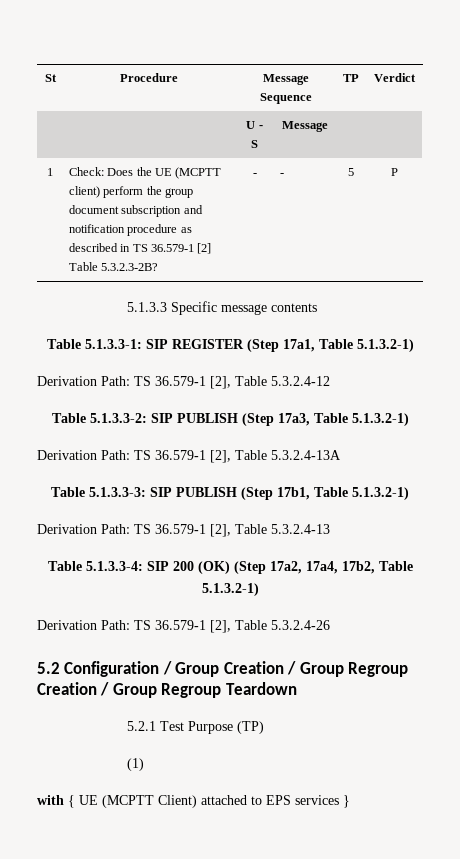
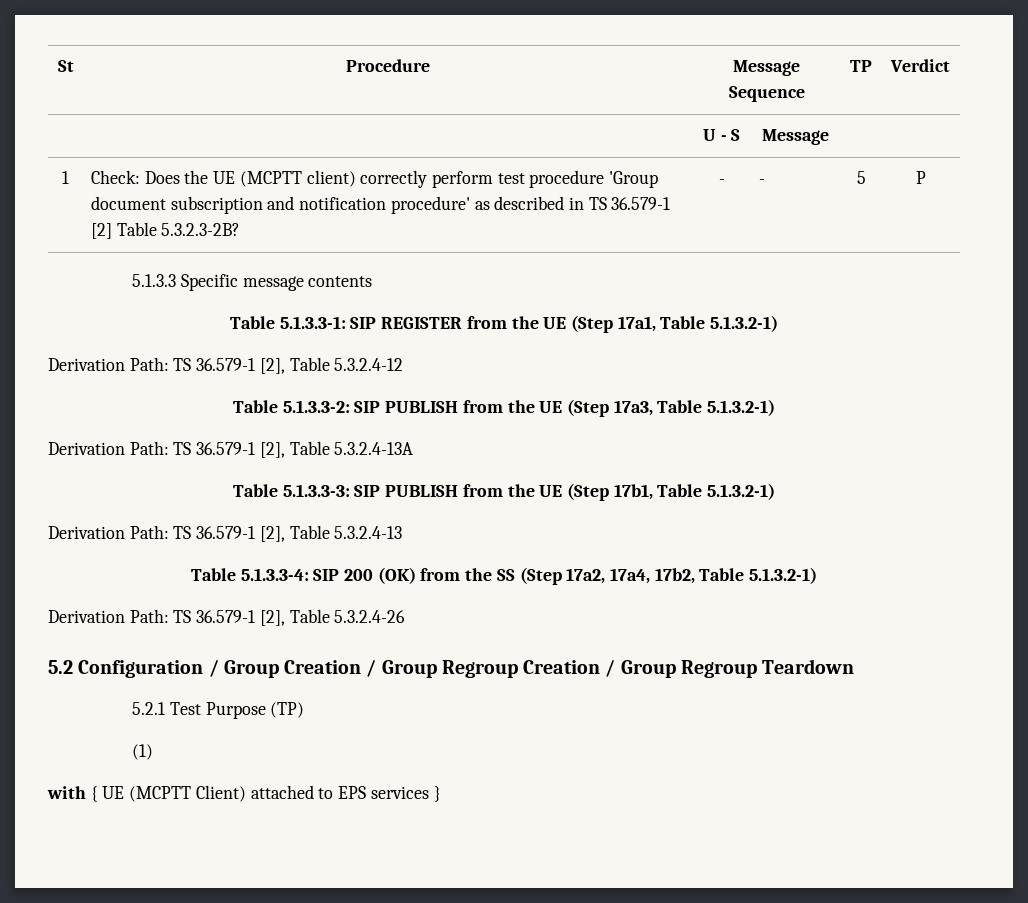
- 1 | Check: Does the UE (MCPTT client) perform the group document subscription and notification procedure as described in TS 36.579-1 [2] Table 5.3.2.3-2B? | - | - | 5 | P
+ 1 | Check: Does the UE (MCPTT client) correctly perform test procedure 'Group document subscription and notification procedure' as described in TS 36.579-1 [2] Table 5.3.2.3-2B? | - | - | 5 | P
- Table 5.1.3.3-1: SIP REGISTER (Step 17a1, Table 5.1.3.2-1)
+ Table 5.1.3.3-1: SIP REGISTER from the UE (Step 17a1, Table 5.1.3.2-1)
- Table 5.1.3.3-2: SIP PUBLISH (Step 17a3, Table 5.1.3.2-1)
+ Table 5.1.3.3-2: SIP PUBLISH from the UE (Step 17a3, Table 5.1.3.2-1)
- Table 5.1.3.3-3: SIP PUBLISH (Step 17b1, Table 5.1.3.2-1)
+ Table 5.1.3.3-3: SIP PUBLISH from the UE (Step 17b1, Table 5.1.3.2-1)
- Table 5.1.3.3-4: SIP 200 (OK) (Step 17a2, 17a4, 17b2, Table 5.1.3.2-1)
+ Table 5.1.3.3-4: SIP 200 (OK) from the SS (Step 17a2, 17a4, 17b2, Table 5.1.3.2-1)

